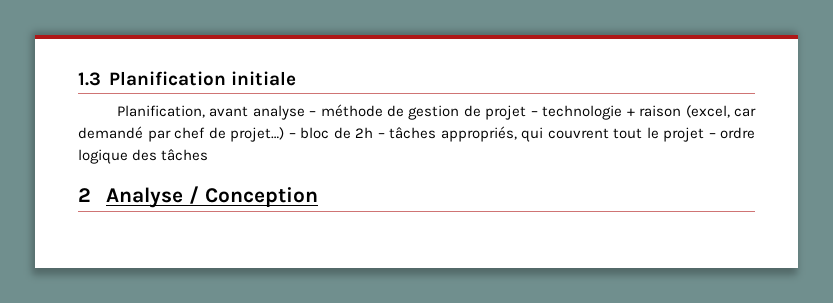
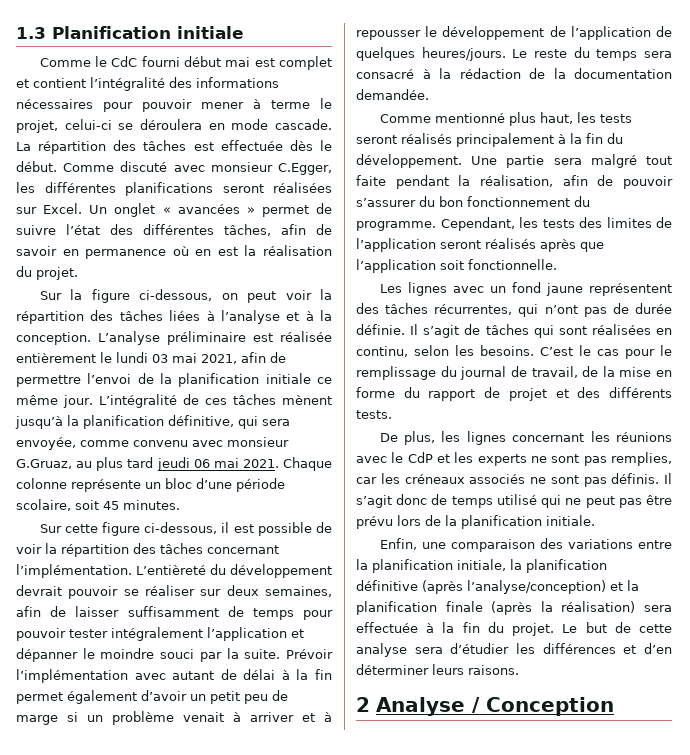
- Planification, avant analyse – méthode de gestion de projet – technologie + raison (excel, car demandé par chef de projet…) – bloc de 2h – tâches appropriés, qui couvrent tout le projet – ordre logique des tâches
+ Comme le CdC fourni début mai est complet et contient l’intégralité des informations nécessaires pour pouvoir mener à terme le projet, celui-ci se déroulera en mode cascade. La répartition des tâches est effectuée dès le début. Comme discuté avec monsieur C.Egger, les différentes planifications seront réalisées sur Excel. Un onglet « avancées » permet de suivre l’état des différentes tâches, afin de savoir en permanence où en est la réalisation du projet.
+ Sur la figure ci-dessous, on peut voir la répartition des tâches liées à l’analyse et à la conception. L’analyse préliminaire est réalisée entièrement le lundi 03 mai 2021, afin de permettre l’envoi de la planification initiale ce même jour. L’intégralité de ces tâches mènent jusqu’à la planification définitive, qui sera envoyée, comme convenu avec monsieur G.Gruaz, au plus tard jeudi 06 mai 2021. Chaque colonne représente un bloc d’une période scolaire, soit 45 minutes.
+ Sur cette figure ci-dessous, il est possible de voir la répartition des tâches concernant l’implémentation. L’entièreté du développement devrait pouvoir se réaliser sur deux semaines, afin de laisser suffisamment de temps pour pouvoir tester intégralement l’application et dépanner le moindre souci par la suite. Prévoir l’implémentation avec autant de délai à la fin permet également d’avoir un petit peu de marge si un problème venait à arriver et à repousser le développement de l’application de quelques heures/jours. Le reste du temps sera consacré à la rédaction de la documentation demandée.
+ Comme mentionné plus haut, les tests seront réalisés principalement à la fin du développement. Une partie sera malgré tout faite pendant la réalisation, afin de pouvoir s’assurer du bon fonctionnement du programme. Cependant, les tests des limites de l’application seront réalisés après que l’application soit fonctionnelle.
+ Les lignes avec un fond jaune représentent des tâches récurrentes, qui n’ont pas de durée définie. Il s’agit de tâches qui sont réalisées en continu, selon les besoins. C’est le cas pour le remplissage du journal de travail, de la mise en forme du rapport de projet et des différents tests.
+ De plus, les lignes concernant les réunions avec le CdP et les experts ne sont pas remplies, car les créneaux associés ne sont pas définis. Il s’agit donc de temps utilisé qui ne peut pas être prévu lors de la planification initiale.
+ Enfin, une comparaison des variations entre la planification initiale, la planification définitive (après l’analyse/conception) et la planification finale (après la réalisation) sera effectuée à la fin du projet. Le but de cette analyse sera d’étudier les différences et d’en déterminer leurs raisons.

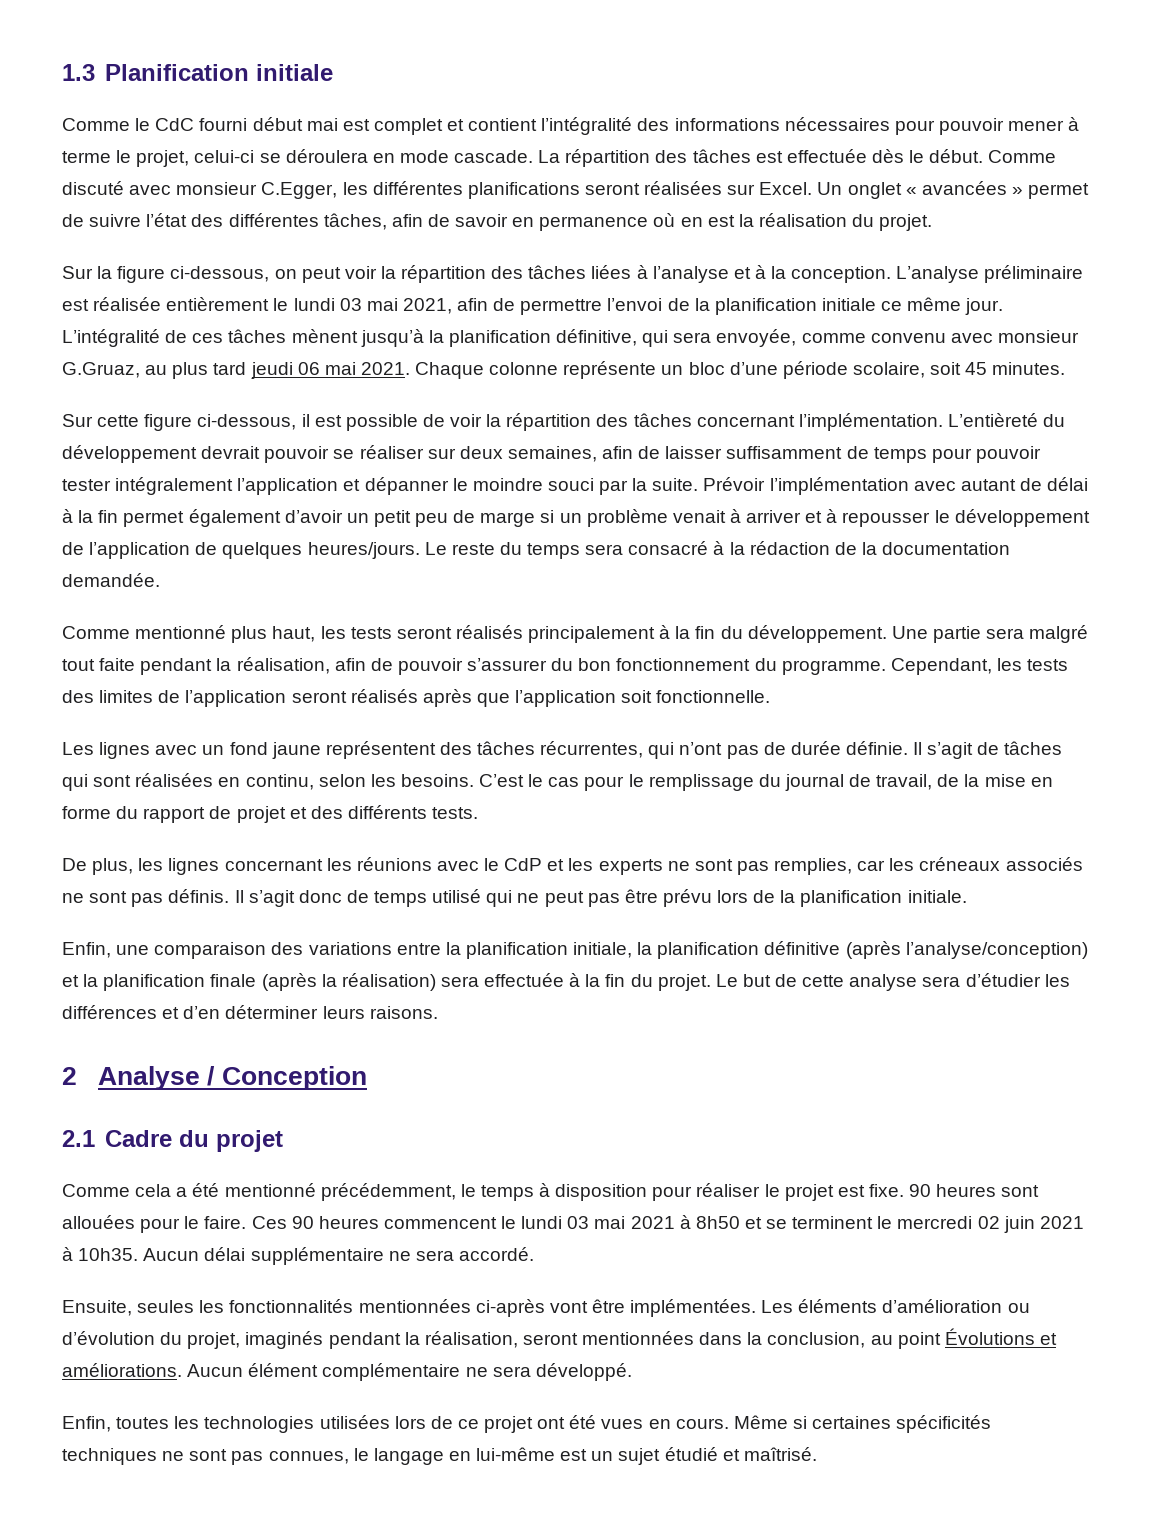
+ 2.1 Cadre du projet
+ Comme cela a été mentionné précédemment, le temps à disposition pour réaliser le projet est fixe. 90 heures sont allouées pour le faire. Ces 90 heures commencent le lundi 03 mai 2021 à 8h50 et se terminent le mercredi 02 juin 2021 à 10h35. Aucun délai supplémentaire ne sera accordé.
+ Ensuite, seules les fonctionnalités mentionnées ci-après vont être implémentées. Les éléments d’amélioration ou d’évolution du projet, imaginés pendant la réalisation, seront mentionnées dans la conclusion, au point Évolutions et améliorations. Aucun élément complémentaire ne sera développé.
+ Enfin, toutes les technologies utilisées lors de ce projet ont été vues en cours. Même si certaines spécificités techniques ne sont pas connues, le langage en lui-même est un sujet étudié et maîtrisé.

